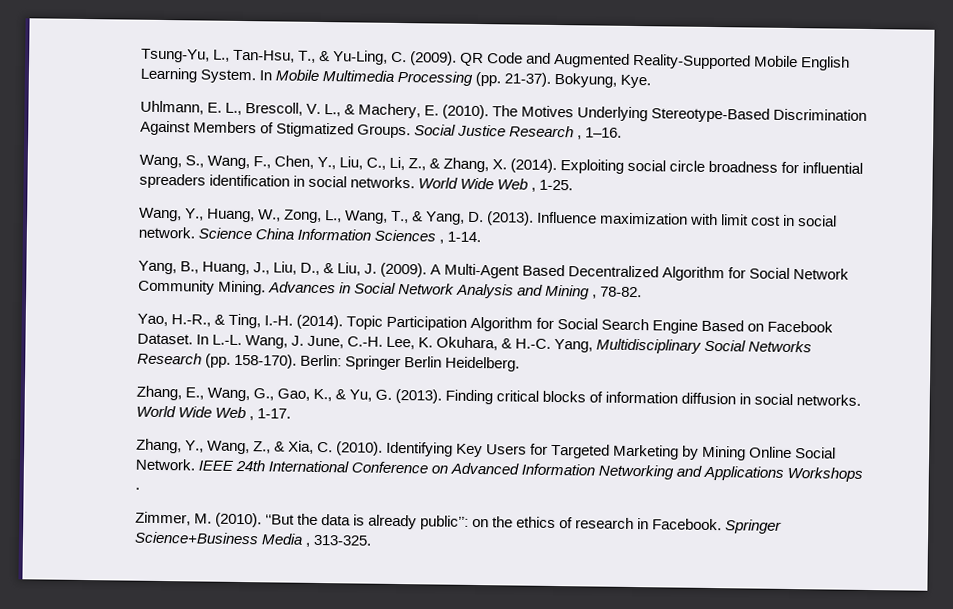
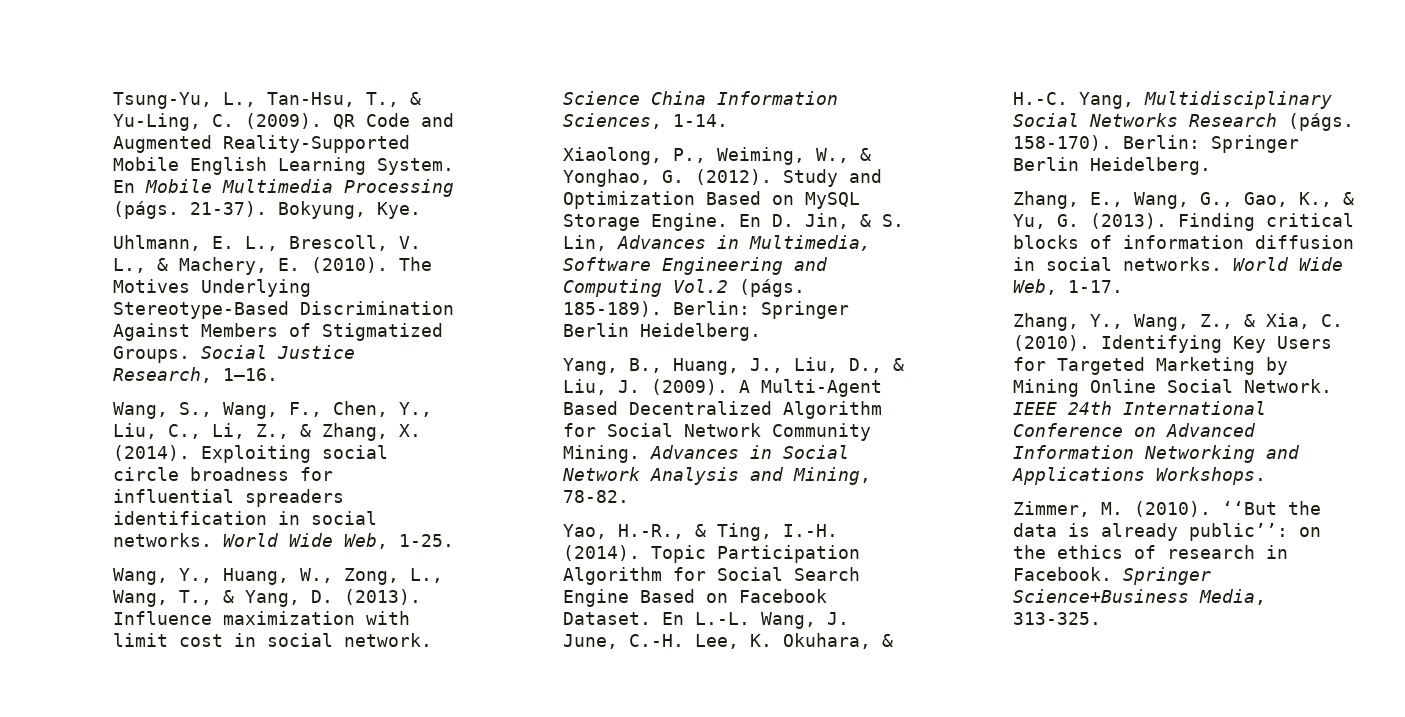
- In Mobile Multimedia Processing (pp. 21-37).
+ En Mobile Multimedia Processing (págs. 21-37).
- Social Justice Research , 1–16.
+ Social Justice Research, 1–16.
- World Wide Web , 1-25.
+ World Wide Web, 1-25.
- Science China Information Sciences , 1-14.
+ Science China Information Sciences, 1-14.
+ Xiaolong, P., Weiming, W., & Yonghao, G. (2012). Study and Optimization Based on MySQL Storage Engine. En D. Jin, & S. Lin, Advances in Multimedia, Software Engineering and Computing Vol.2 (págs. 185-189). Berlin: Springer Berlin Heidelberg.
- Advances in Social Network Analysis and Mining , 78-82.
+ Advances in Social Network Analysis and Mining, 78-82.
- In L.-L. Wang, J. June, C.-H. Lee, K. Okuhara, & H.-C. Yang, Multidisciplinary Social Networks Research (pp. 158-170).
+ En L.-L. Wang, J. June, C.-H. Lee, K. Okuhara, & H.-C. Yang, Multidisciplinary Social Networks Research (págs. 158-170).
- World Wide Web , 1-17.
+ World Wide Web, 1-17.
- IEEE 24th International Conference on Advanced Information Networking and Applications Workshops .
+ IEEE 24th International Conference on Advanced Information Networking and Applications Workshops.
- Springer Science+Business Media , 313-325.
+ Springer Science+Business Media, 313-325.

